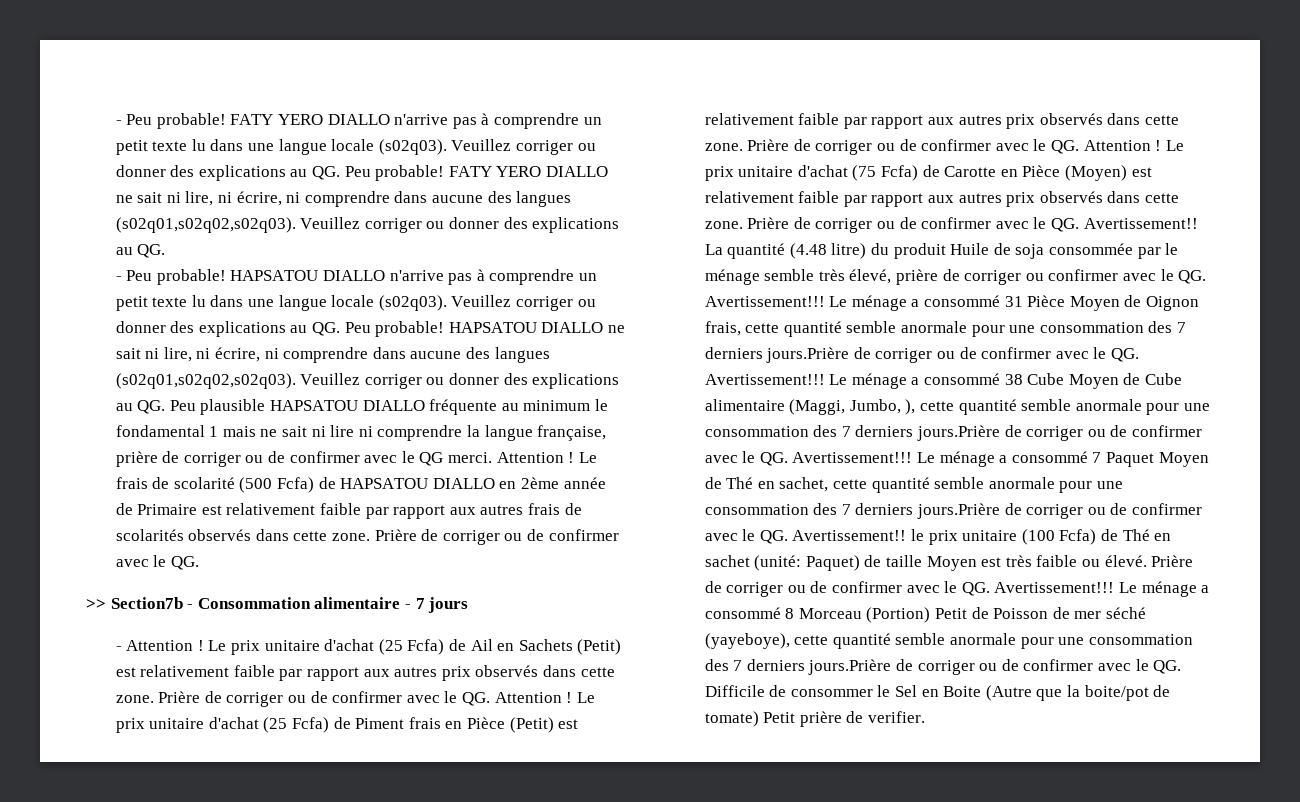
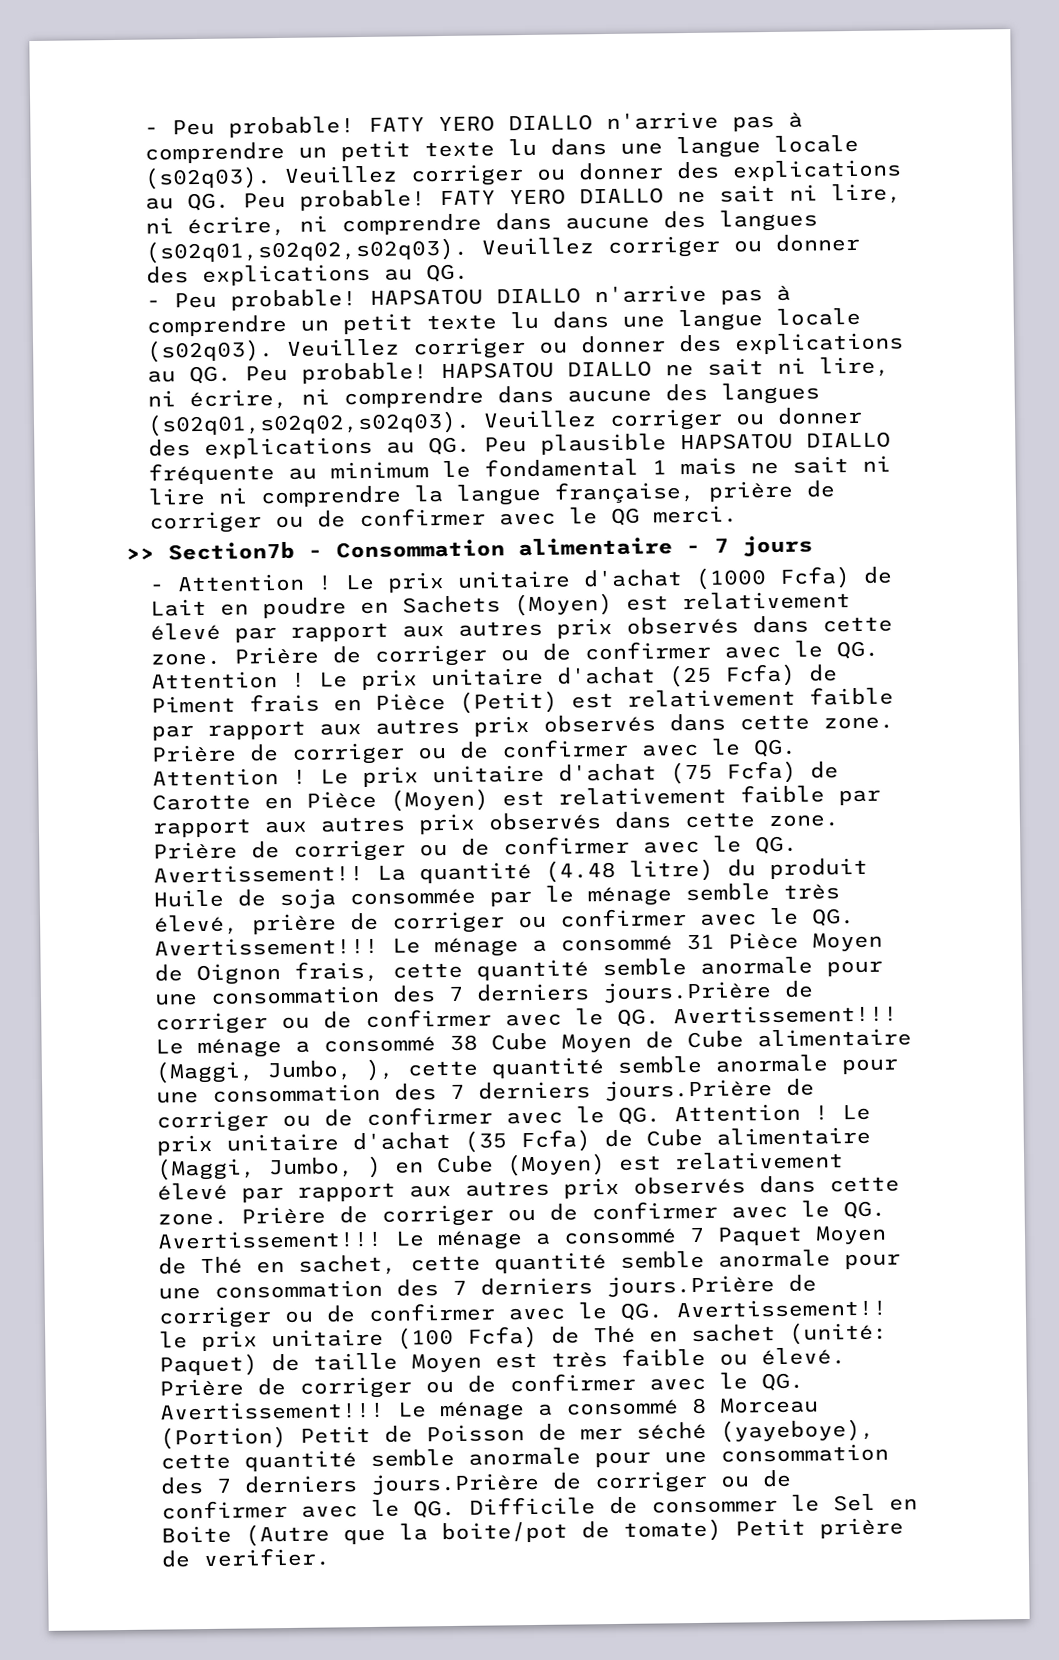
- Attention ! Le frais de scolarité (500 Fcfa) de HAPSATOU DIALLO en 2ème année de Primaire est relativement faible par rapport aux autres frais de scolarités observés dans cette zone. Prière de corriger ou de confirmer avec le QG.
- Le prix unitaire d'achat (25 Fcfa) de Ail en Sachets (Petit) est relativement faible par rapport aux autres prix observés dans cette zone.
+ Le prix unitaire d'achat (1000 Fcfa) de Lait en poudre en Sachets (Moyen) est relativement élevé par rapport aux autres prix observés dans cette zone.
- Le ménage a consommé 38 Cube Moyen de Cube alimentaire (Maggi, Jumbo, ), cette quantité semble anormale pour une consommation des 7 derniers jours.Prière de corriger ou de confirmer avec le QG. Avertissement!!!
+ Le ménage a consommé 38 Cube Moyen de Cube alimentaire (Maggi, Jumbo, ), cette quantité semble anormale pour une consommation des 7 derniers jours.Prière de corriger ou de confirmer avec le QG. Attention ! Le prix unitaire d'achat (35 Fcfa) de Cube alimentaire (Maggi, Jumbo, ) en Cube (Moyen) est relativement élevé par rapport aux autres prix observés dans cette zone. Prière de corriger ou de confirmer avec le QG. Avertissement!!!

